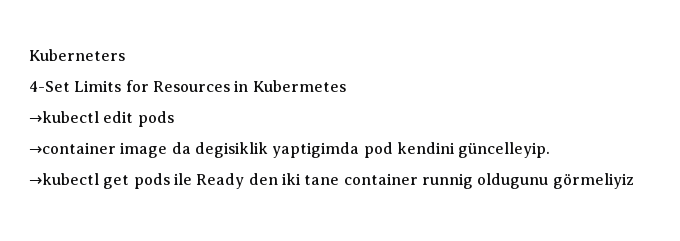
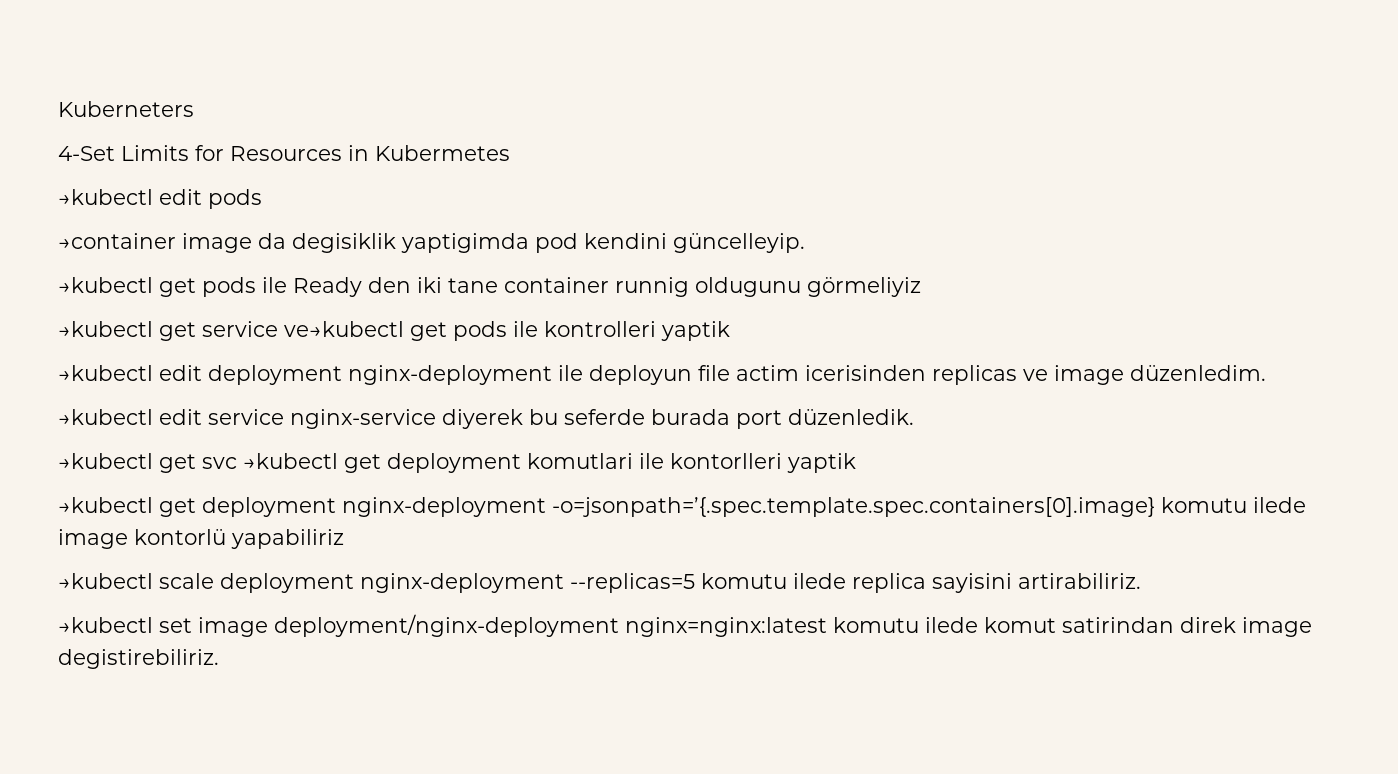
+ →kubectl get service ve→kubectl get pods ile kontrolleri yaptik
+ →kubectl edit deployment nginx-deployment ile deployun file actim icerisinden replicas ve image düzenledim.
+ →kubectl edit service nginx-service diyerek bu seferde burada port düzenledik.
+ →kubectl get svc →kubectl get deployment komutlari ile kontorlleri yaptik
+ →kubectl get deployment nginx-deployment -o=jsonpath=’{.spec.template.spec.containers[0].image} komutu ilede image kontorlü yapabiliriz
+ →kubectl scale deployment nginx-deployment --replicas=5 komutu ilede replica sayisini artirabiliriz.
+ →kubectl set image deployment/nginx-deployment nginx=nginx:latest komutu ilede komut satirindan direk image degistirebiliriz.

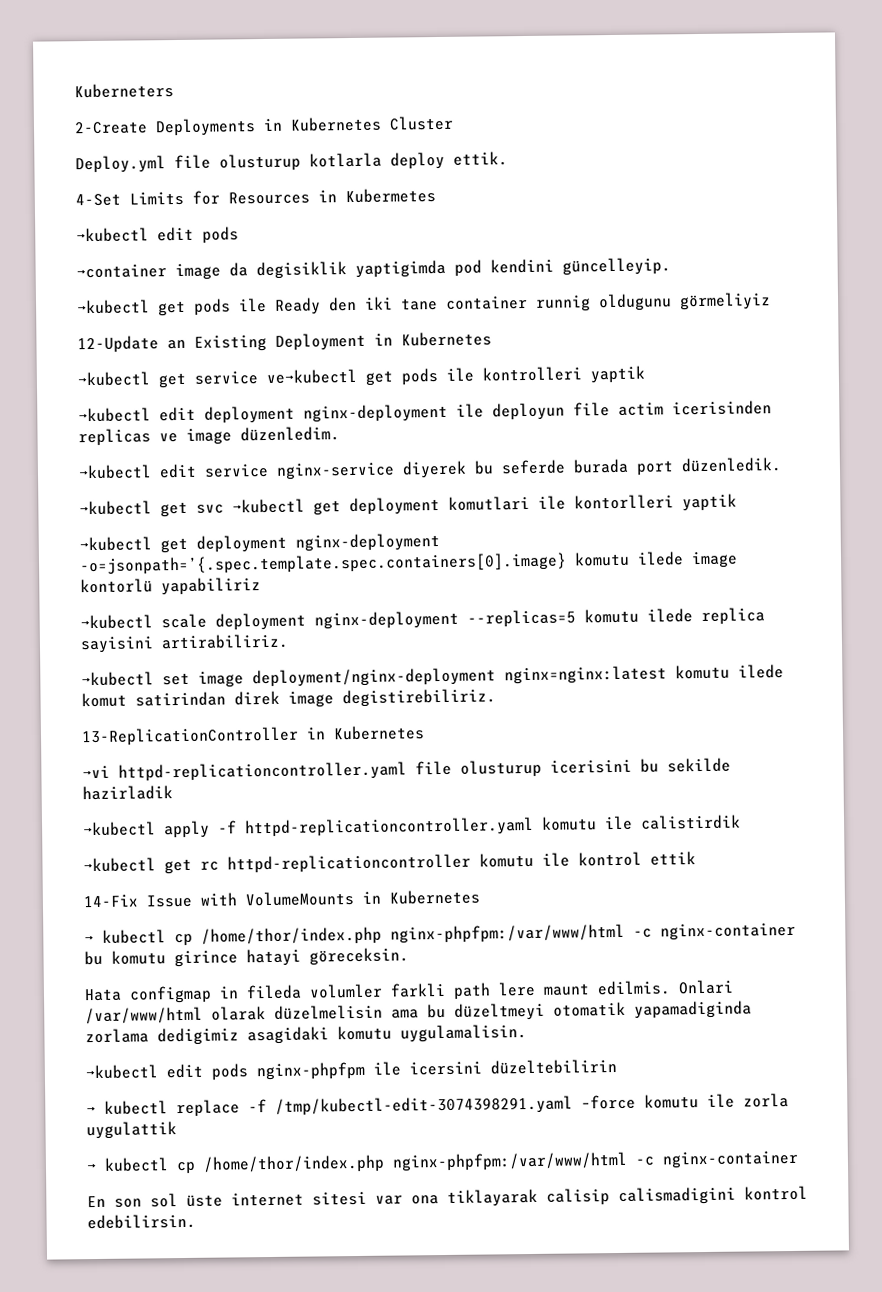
+ 2-Create Deployments in Kubernetes Cluster
+ Deploy.yml file olusturup kotlarla deploy ettik.
+ 12-Update an Existing Deployment in Kubernetes
+ 13-ReplicationController in Kubernetes
+ →vi httpd-replicationcontroller.yaml file olusturup icerisini bu sekilde hazirladik
+ →kubectl apply -f httpd-replicationcontroller.yaml komutu ile calistirdik
+ →kubectl get rc httpd-replicationcontroller komutu ile kontrol ettik
+ 14-Fix Issue with VolumeMounts in Kubernetes
+ → kubectl cp /home/thor/index.php nginx-phpfpm:/var/www/html -c nginx-container bu komutu girince hatayi göreceksin.
+ Hata configmap in fileda volumler farkli path lere maunt edilmis. Onlari /var/www/html olarak düzelmelisin ama bu düzeltmeyi otomatik yapamadiginda zorlama dedigimiz asagidaki komutu uygulamalisin.
+ →kubectl edit pods nginx-phpfpm ile icersini düzeltebilirin
+ → kubectl replace -f /tmp/kubectl-edit-3074398291.yaml –force komutu ile zorla uygulattik
+ → kubectl cp /home/thor/index.php nginx-phpfpm:/var/www/html -c nginx-container
+ En son sol üste internet sitesi var ona tiklayarak calisip calismadigini kontrol edebilirsin.

